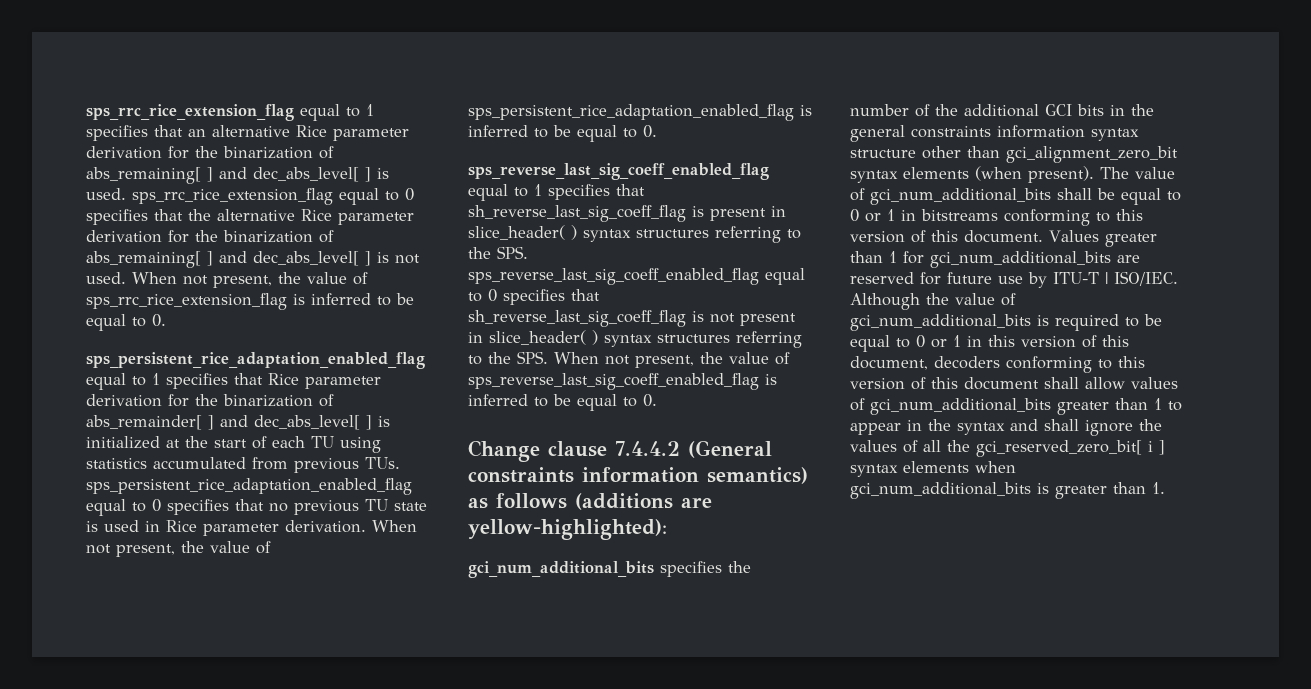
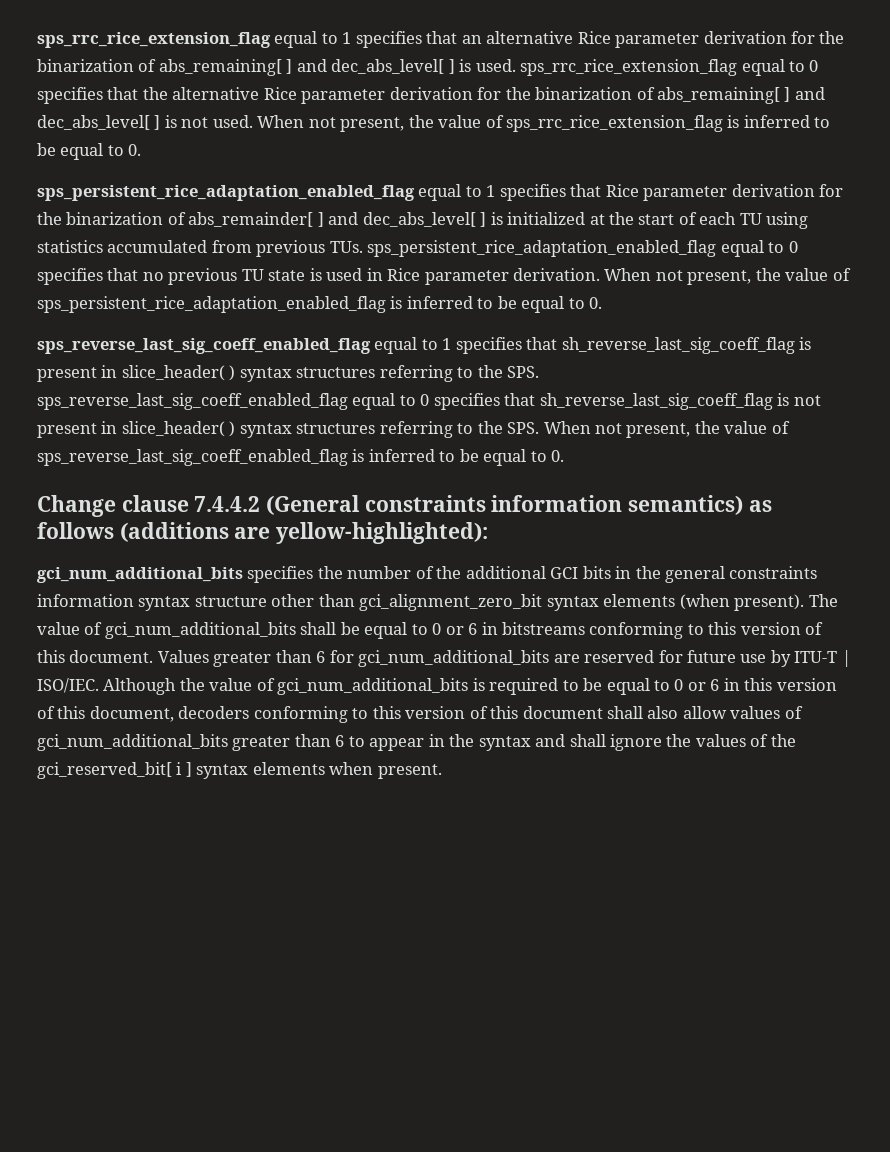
- The value of gci_num_additional_bits shall be equal to 0 or 1 in bitstreams conforming to this version of this document.
+ The value of gci_num_additional_bits shall be equal to 0 or 6 in bitstreams conforming to this version of this document.
- Values greater than 1 for gci_num_additional_bits are reserved for future use by ITU-T | ISO/IEC.
+ Values greater than 6 for gci_num_additional_bits are reserved for future use by ITU-T | ISO/IEC.
- Although the value of gci_num_additional_bits is required to be equal to 0 or 1 in this version of this document, decoders conforming to this version of this document shall allow values of gci_num_additional_bits greater than 1 to appear in the syntax and shall ignore the values of all the gci_reserved_zero_bit[ i ] syntax elements when gci_num_additional_bits is greater than 1.
+ Although the value of gci_num_additional_bits is required to be equal to 0 or 6 in this version of this document, decoders conforming to this version of this document shall also allow values of gci_num_additional_bits greater than 6 to appear in the syntax and shall ignore the values of the gci_reserved_bit[ i ] syntax elements when present.

